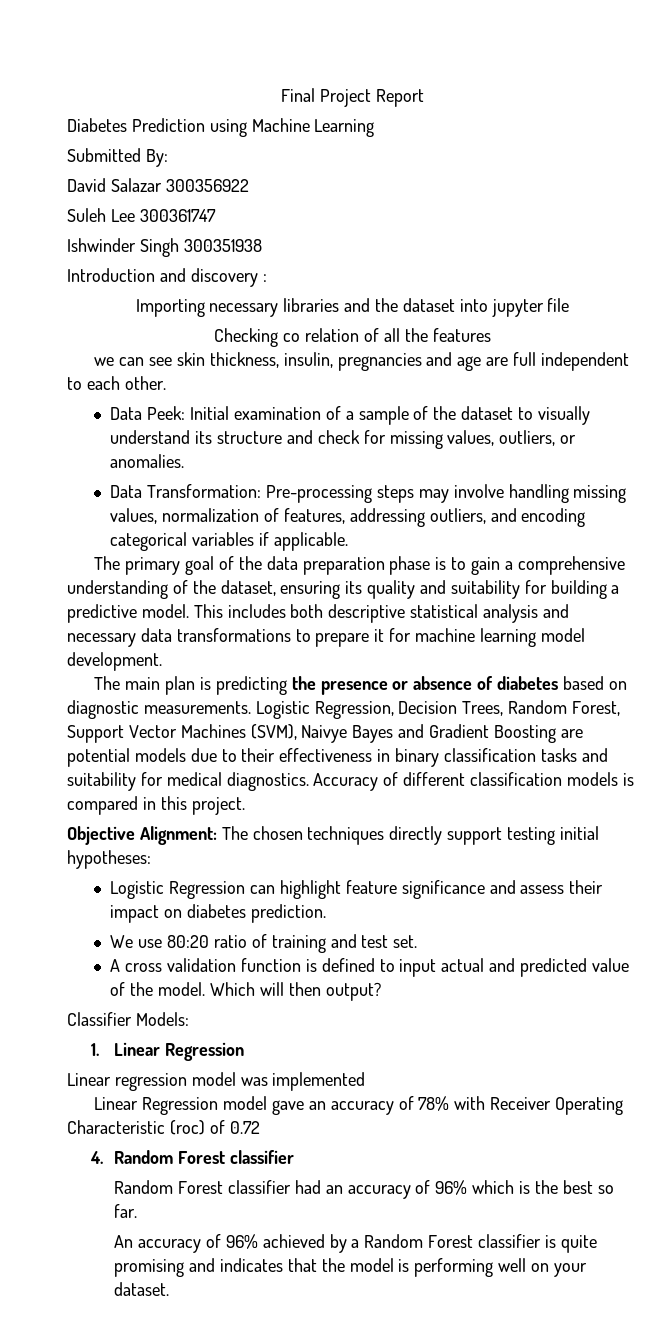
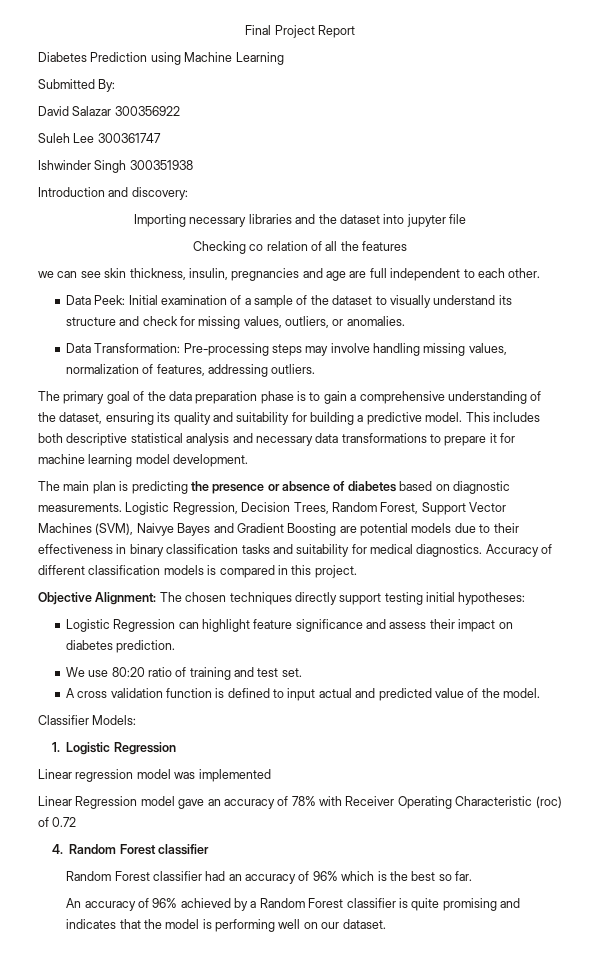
- Introduction and discovery :
+ Introduction and discovery:
- Data Transformation: Pre-processing steps may involve handling missing values, normalization of features, addressing outliers, and encoding categorical variables if applicable.
+ Data Transformation: Pre-processing steps may involve handling missing values, normalization of features, addressing outliers.
- Which will then output?
- 1. Linear Regression
+ 1. Logistic Regression
- An accuracy of 96% achieved by a Random Forest classifier is quite promising and indicates that the model is performing well on your dataset.
+ An accuracy of 96% achieved by a Random Forest classifier is quite promising and indicates that the model is performing well on our dataset.

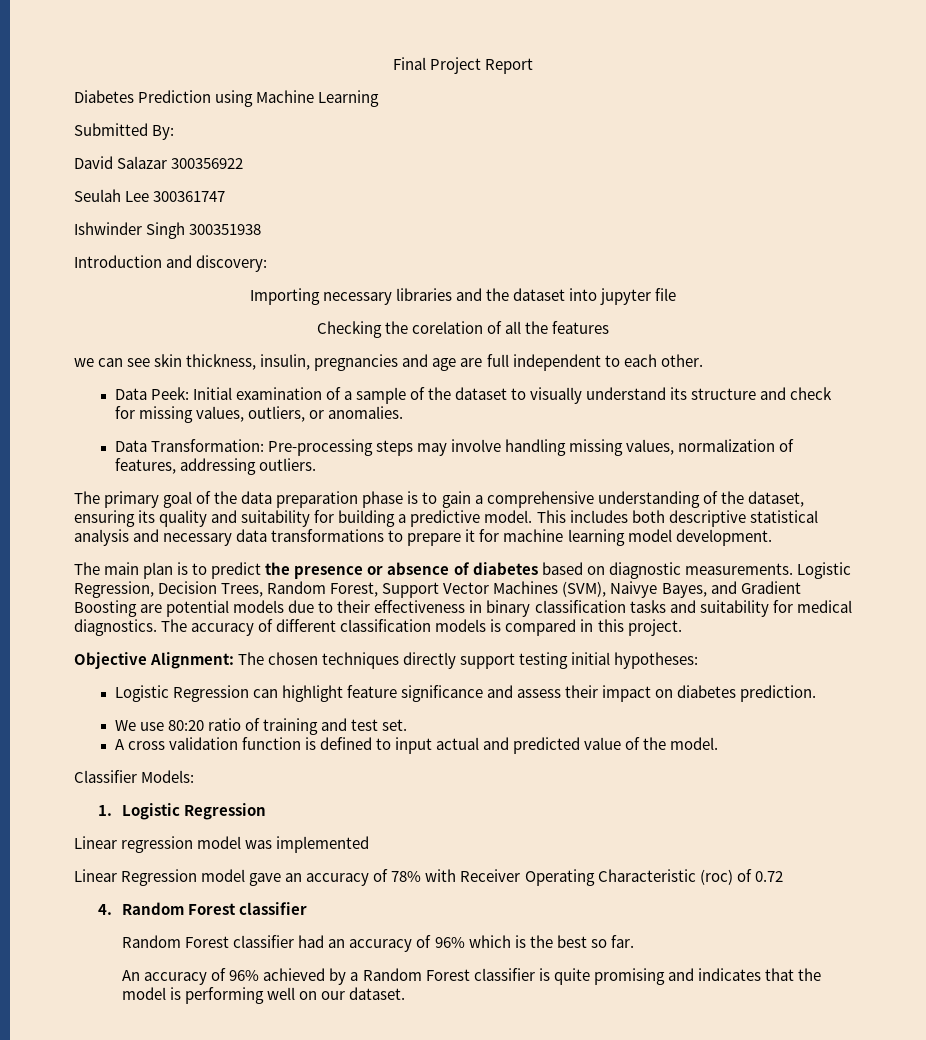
- Suleh Lee 300361747
+ Seulah Lee 300361747
- Checking co relation of all the features
+ Checking the corelation of all the features
- The main plan is predicting the presence or absence of diabetes based on diagnostic measurements.
+ The main plan is to predict the presence or absence of diabetes based on diagnostic measurements.
- Logistic Regression, Decision Trees, Random Forest, Support Vector Machines (SVM), Naivye Bayes and Gradient Boosting are potential models due to their effectiveness in binary classification tasks and suitability for medical diagnostics.
+ Logistic Regression, Decision Trees, Random Forest, Support Vector Machines (SVM), Naivye Bayes, and Gradient Boosting are potential models due to their effectiveness in binary classification tasks and suitability for medical diagnostics.
- Accuracy of different classification models is compared in this project.
+ The accuracy of different classification models is compared in this project.

